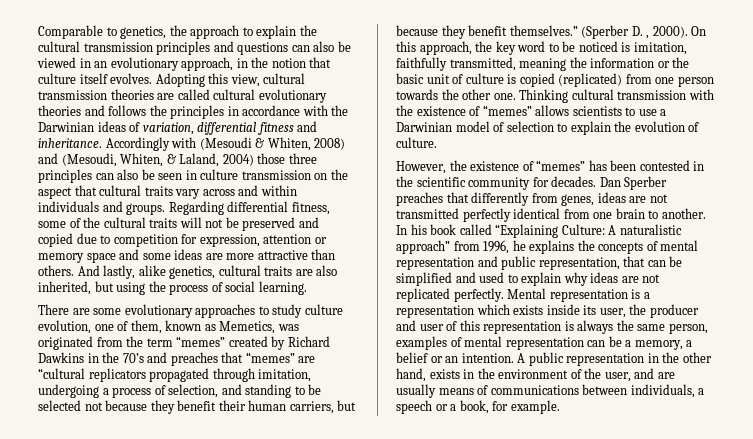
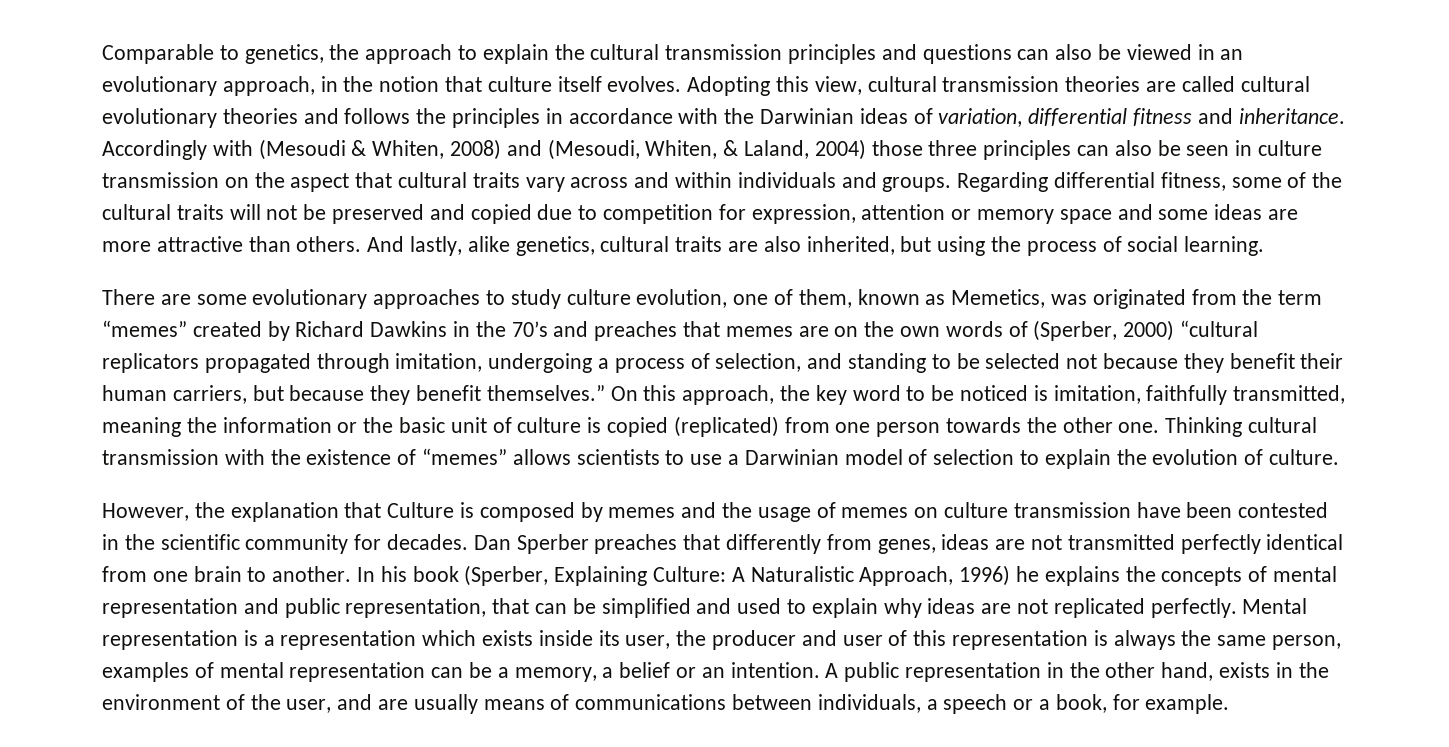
- There are some evolutionary approaches to study culture evolution, one of them, known as Memetics, was originated from the term “memes” created by Richard Dawkins in the 70’s and preaches that “memes” are “cultural replicators propagated through imitation, undergoing a process of selection, and standing to be selected not because they benefit their human carriers, but because they benefit themselves.”
+ There are some evolutionary approaches to study culture evolution, one of them, known as Memetics, was originated from the term “memes” created by Richard Dawkins in the 70’s and preaches that memes are on the own words of (Sperber, 2000) “cultural replicators propagated through imitation, undergoing a process of selection, and standing to be selected not because they benefit their human carriers, but because they benefit themselves.”
- (Sperber D. , 2000).
- However, the existence of “memes” has been contested in the scientific community for decades.
+ However, the explanation that Culture is composed by memes and the usage of memes on culture transmission have been contested in the scientific community for decades.
- In his book called “Explaining Culture: A naturalistic approach” from 1996, he explains the concepts of mental representation and public representation, that can be simplified and used to explain why ideas are not replicated perfectly.
+ In his book (Sperber, Explaining Culture: A Naturalistic Approach, 1996) he explains the concepts of mental representation and public representation, that can be simplified and used to explain why ideas are not replicated perfectly.

